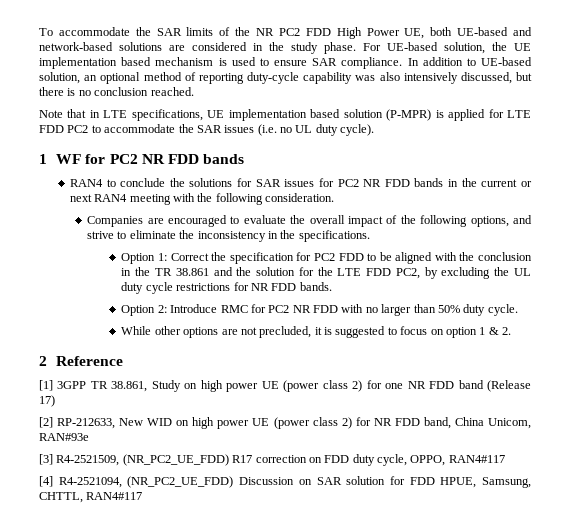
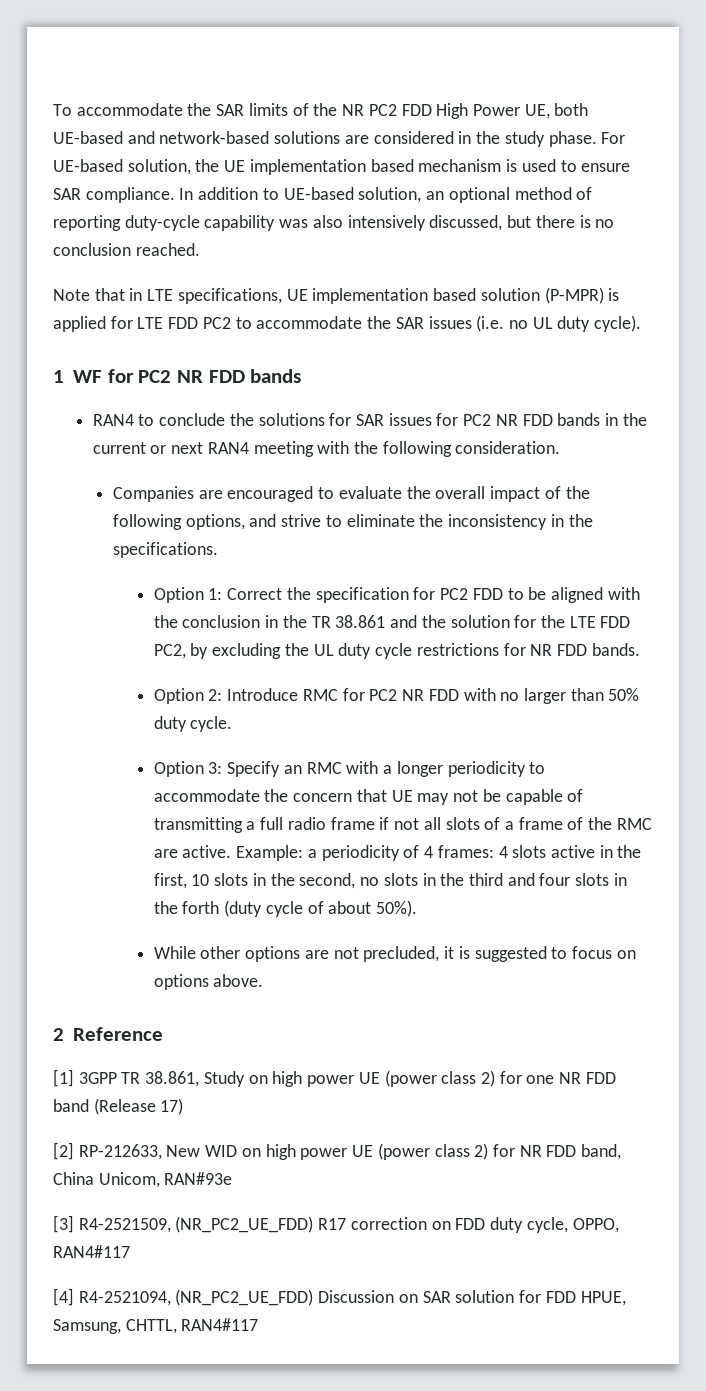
+ Option 3: Specify an RMC with a longer periodicity to accommodate the concern that UE may not be capable of transmitting a full radio frame if not all slots of a frame of the RMC are active. Example: a periodicity of 4 frames: 4 slots active in the first, 10 slots in the second, no slots in the third and four slots in the forth (duty cycle of about 50%).
- While other options are not precluded, it is suggested to focus on option 1 & 2.
+ While other options are not precluded, it is suggested to focus on options above.

